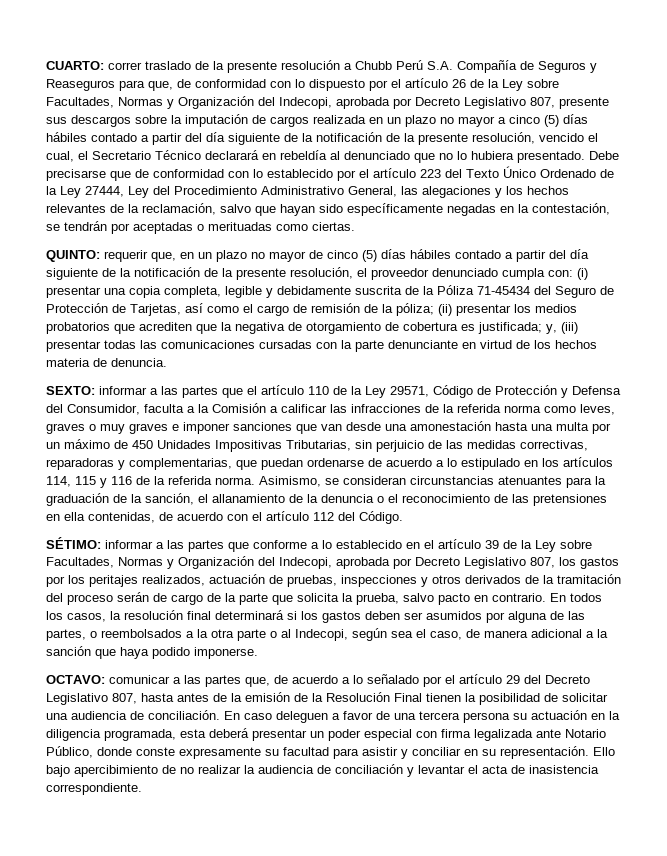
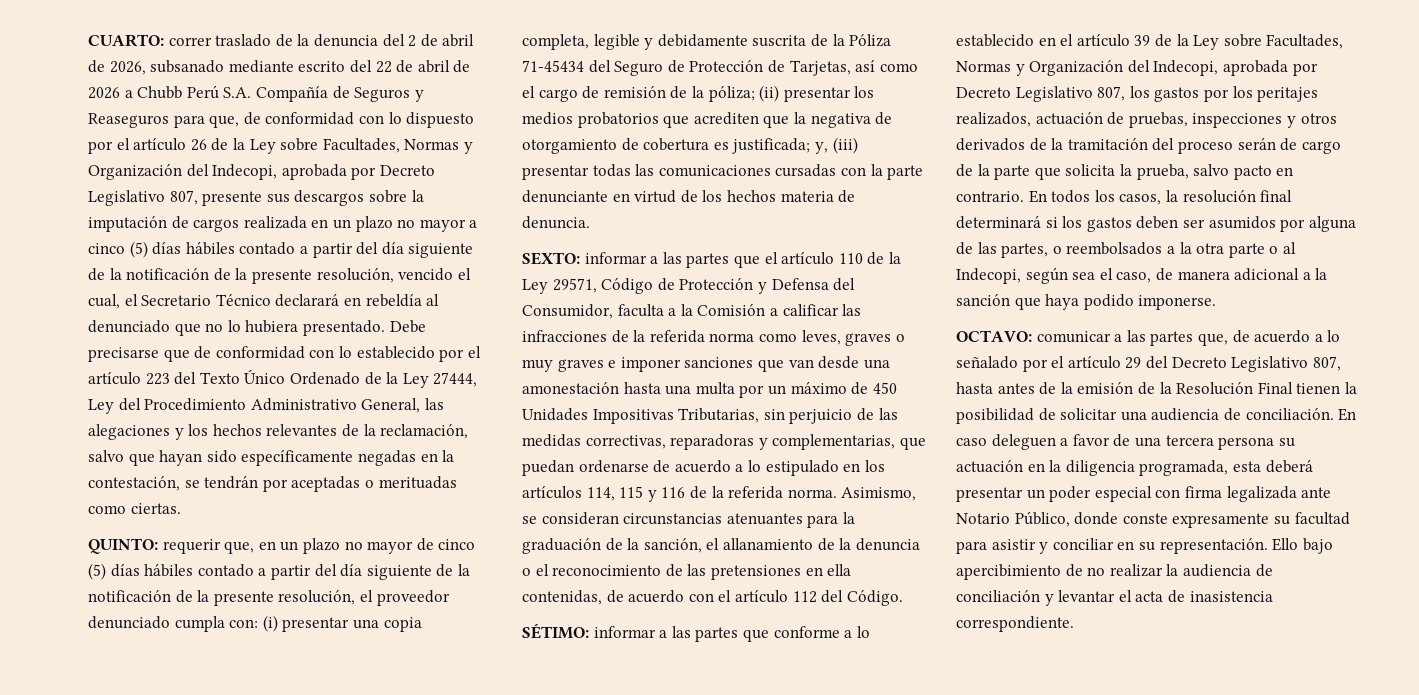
- correr traslado de la presente resolución a Chubb Perú S.A. Compañía de Seguros y Reaseguros para que, de conformidad con lo dispuesto por el artículo 26 de la Ley sobre Facultades, Normas y Organización del Indecopi, aprobada por Decreto Legislativo 807, presente sus descargos sobre la imputación de cargos realizada en un plazo no mayor a cinco (5) días hábiles contado a partir del día siguiente de la notificación de la presente resolución, vencido el cual, el Secretario Técnico declarará en rebeldía al denunciado que no lo hubiera presentado.
+ correr traslado de la denuncia del 2 de abril de 2026, subsanado mediante escrito del 22 de abril de 2026 a Chubb Perú S.A. Compañía de Seguros y Reaseguros para que, de conformidad con lo dispuesto por el artículo 26 de la Ley sobre Facultades, Normas y Organización del Indecopi, aprobada por Decreto Legislativo 807, presente sus descargos sobre la imputación de cargos realizada en un plazo no mayor a cinco (5) días hábiles contado a partir del día siguiente de la notificación de la presente resolución, vencido el cual, el Secretario Técnico declarará en rebeldía al denunciado que no lo hubiera presentado.

